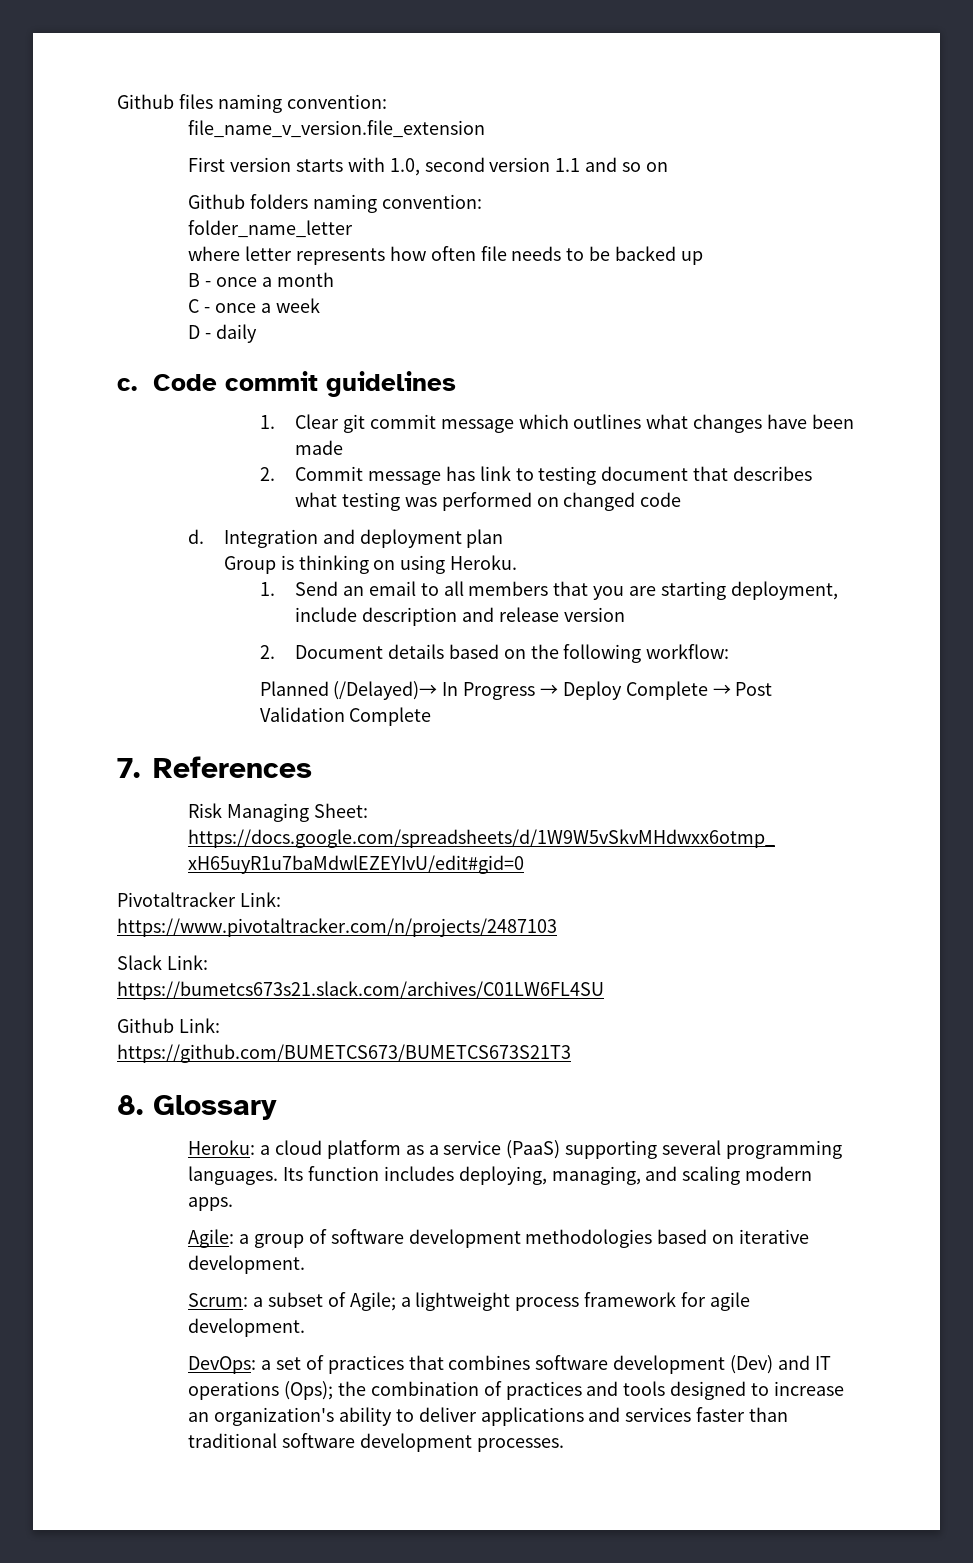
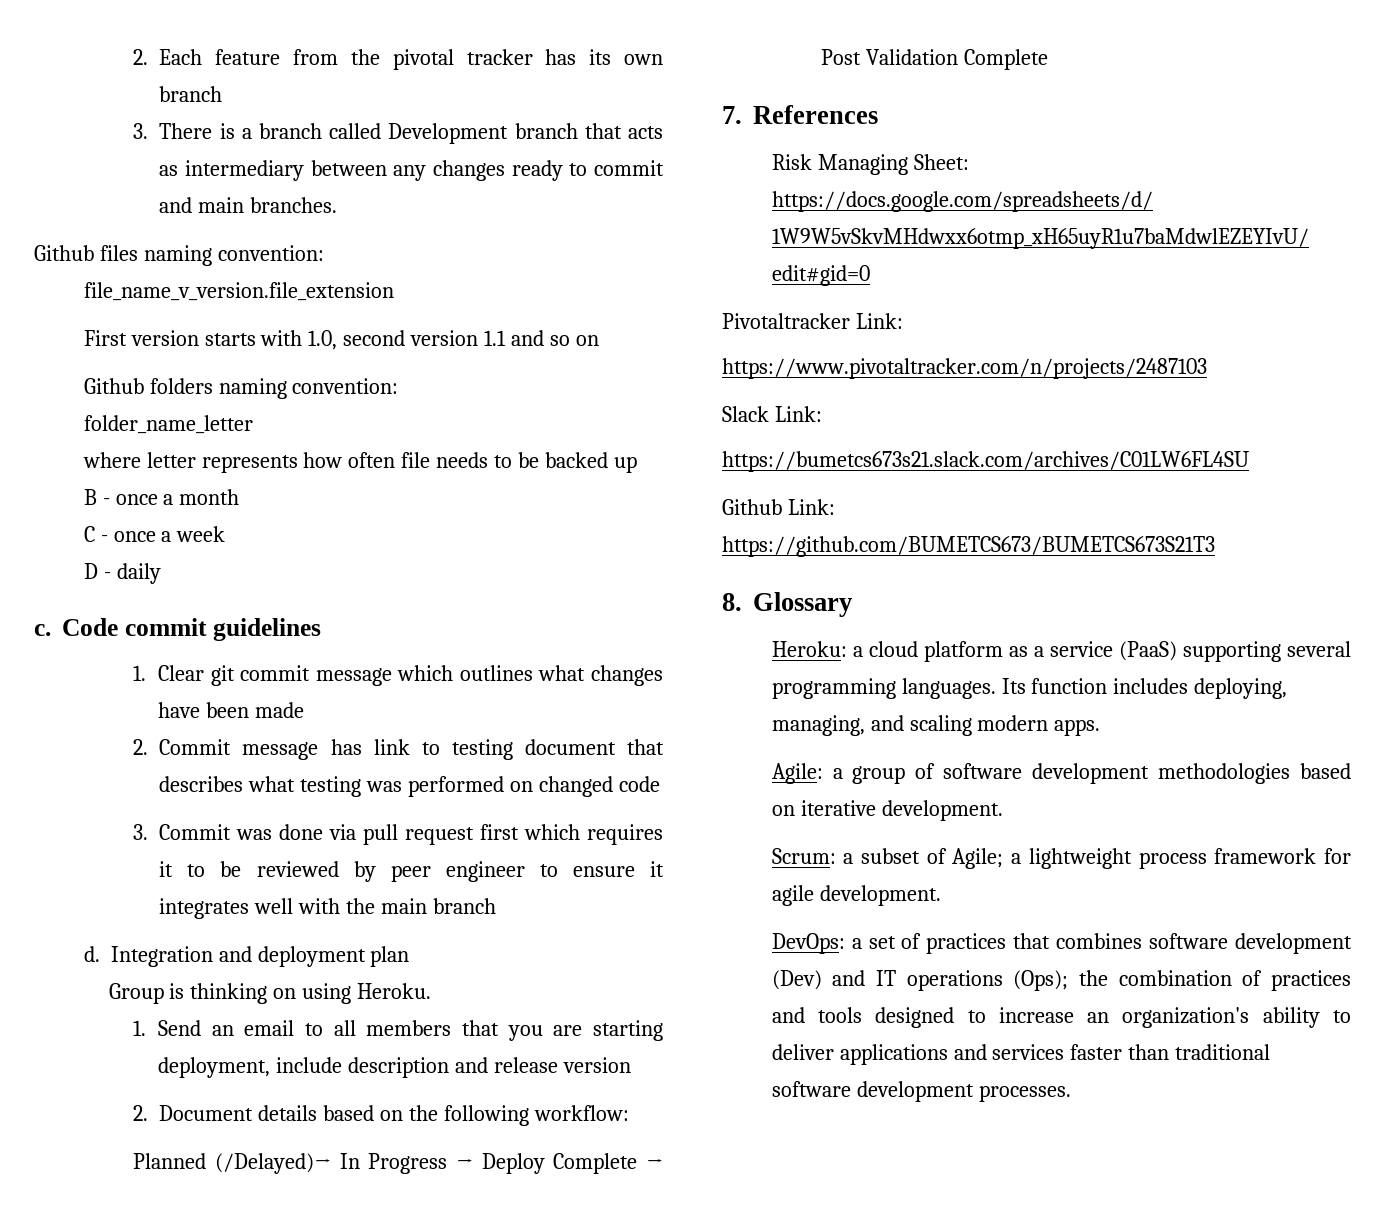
+ 2. Each feature from the pivotal tracker has its own branch
+ 3. There is a branch called Development branch that acts as intermediary between any changes ready to commit and main branches.
+ 3. Commit was done via pull request first which requires it to be reviewed by peer engineer to ensure it integrates well with the main branch

